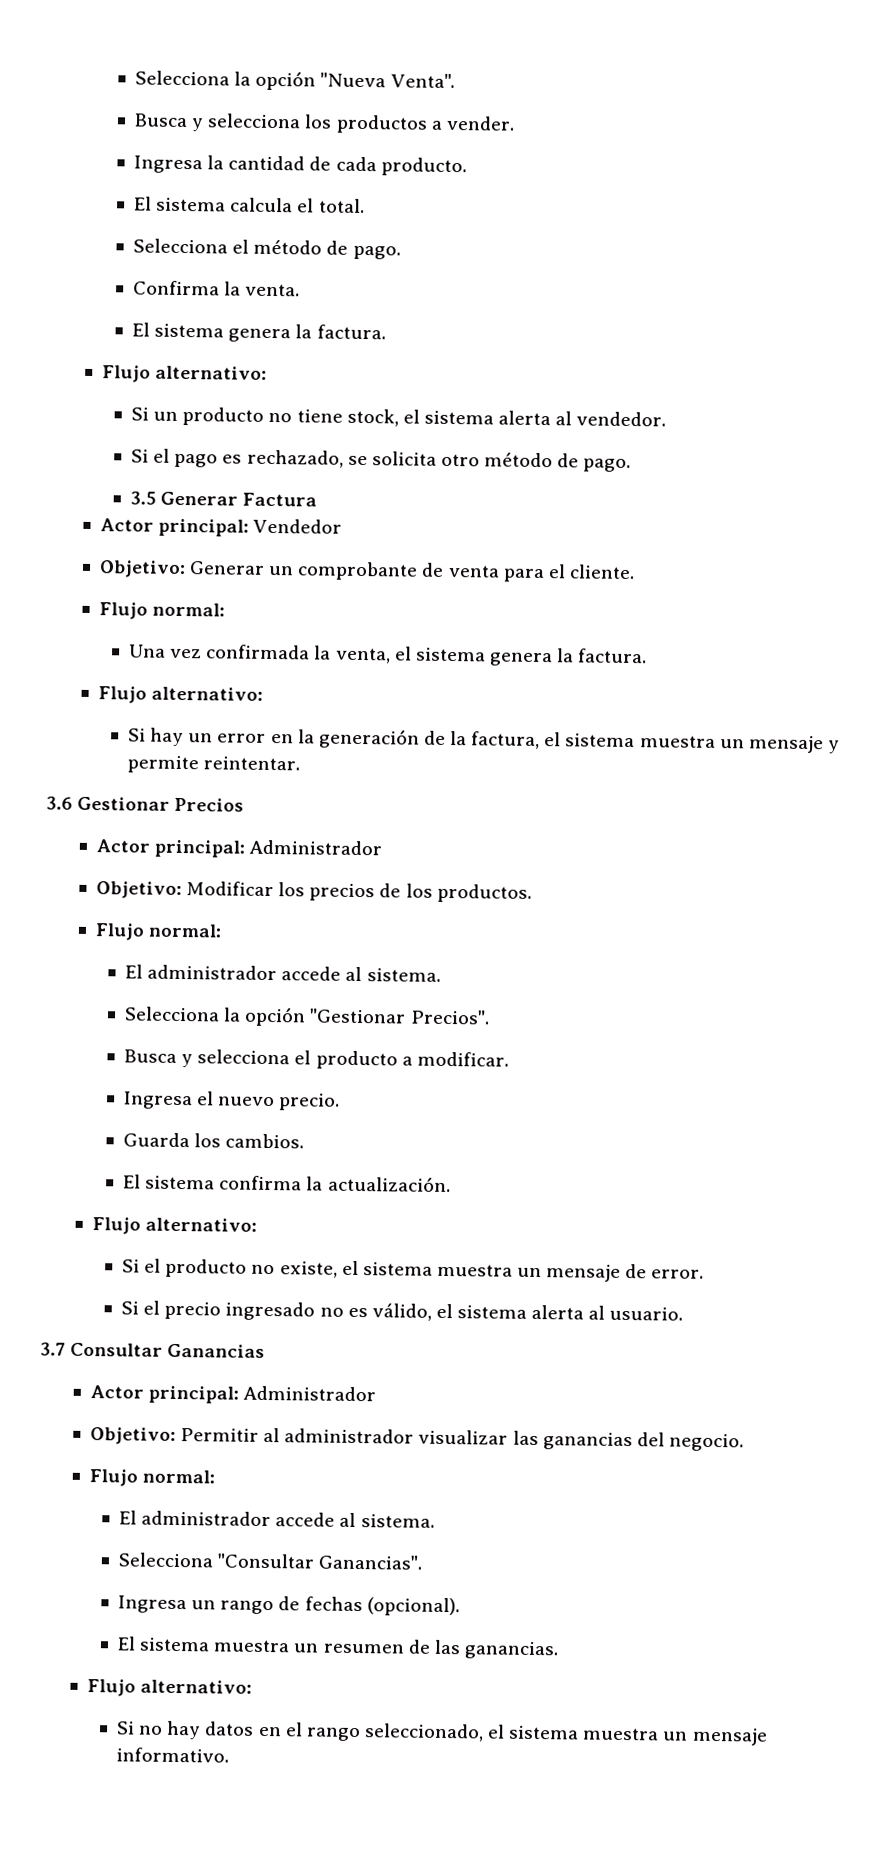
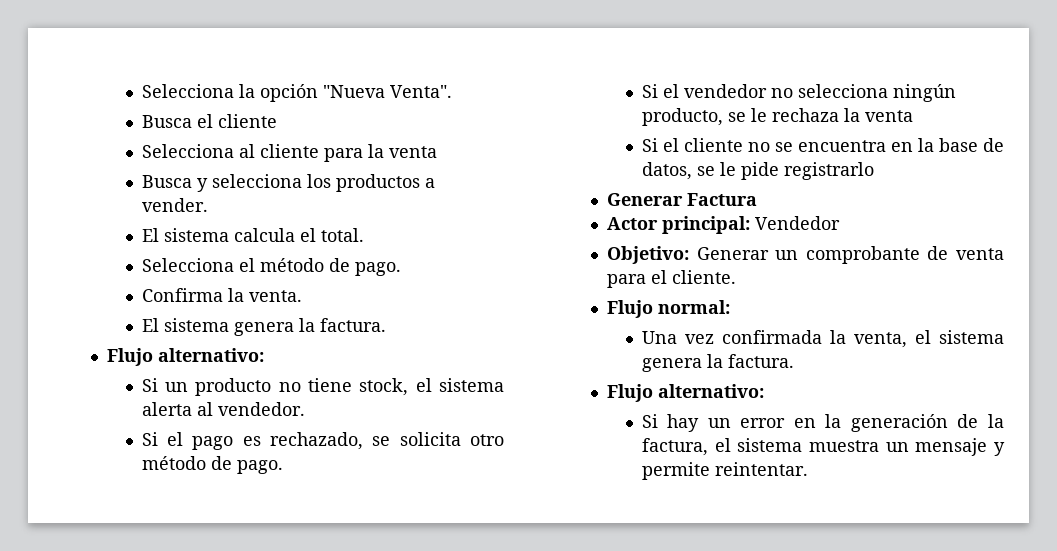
+ Busca el cliente
+ Selecciona al cliente para la venta
- Ingresa la cantidad de cada producto.
- 3.5 Generar Factura
+ Si el vendedor no selecciona ningún producto, se le rechaza la venta
+ Si el cliente no se encuentra en la base de datos, se le pide registrarlo
+ Generar Factura
- 3.6 Gestionar Precios
- Actor principal: Administrador
- Objetivo: Modificar los precios de los productos.
- Flujo normal:
- El administrador accede al sistema.
- Selecciona la opción "Gestionar Precios".
- Busca y selecciona el producto a modificar.
- Ingresa el nuevo precio.
- Guarda los cambios.
- El sistema confirma la actualización.
- Flujo alternativo:
- Si el producto no existe, el sistema muestra un mensaje de error.
- Si el precio ingresado no es válido, el sistema alerta al usuario.
- 3.7 Consultar Ganancias
- Actor principal: Administrador
- Objetivo: Permitir al administrador visualizar las ganancias del negocio.
- Flujo normal:
- El administrador accede al sistema.
- Selecciona "Consultar Ganancias".
- Ingresa un rango de fechas (opcional).
- El sistema muestra un resumen de las ganancias.
- Flujo alternativo:
- Si no hay datos en el rango seleccionado, el sistema muestra un mensaje informativo.

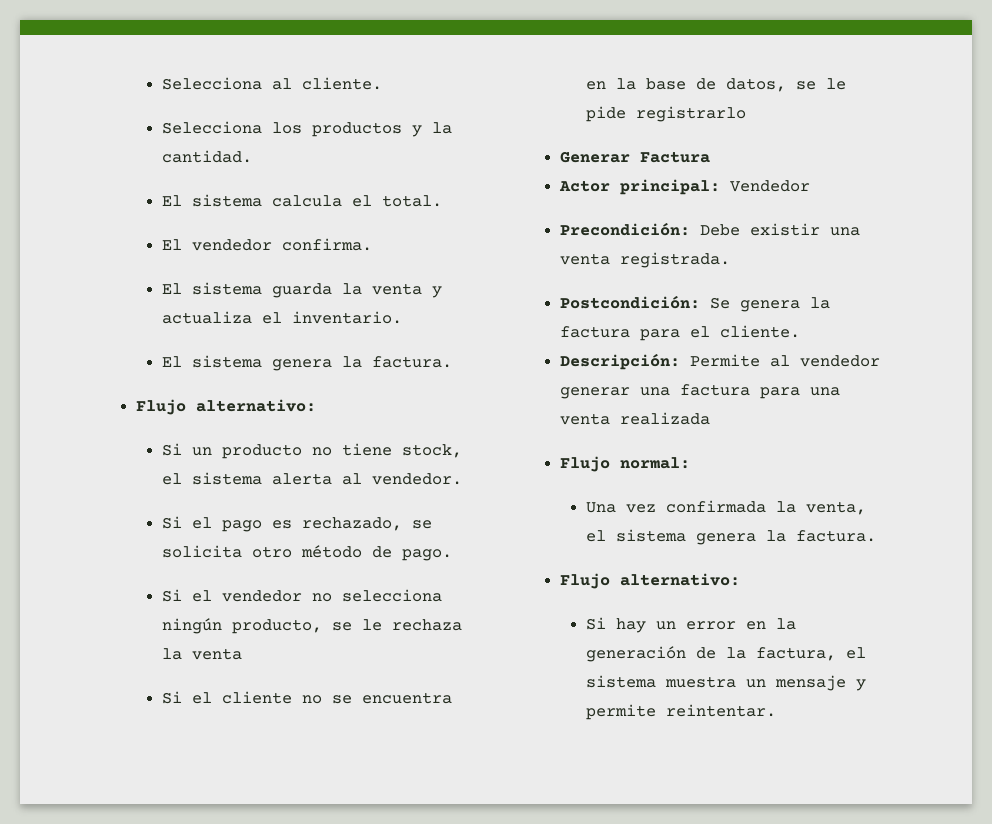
- Selecciona la opción "Nueva Venta".
- Busca el cliente
- Selecciona al cliente para la venta
- Busca y selecciona los productos a vender.
+ Selecciona al cliente.
+ Selecciona los productos y la cantidad.
- Selecciona el método de pago.
- Confirma la venta.
+ El vendedor confirma.
+ El sistema guarda la venta y actualiza el inventario.
- Objetivo: Generar un comprobante de venta para el cliente.
+ Precondición: Debe existir una venta registrada.
+ Postcondición: Se genera la factura para el cliente.
+ Descripción: Permite al vendedor generar una factura para una venta realizada

